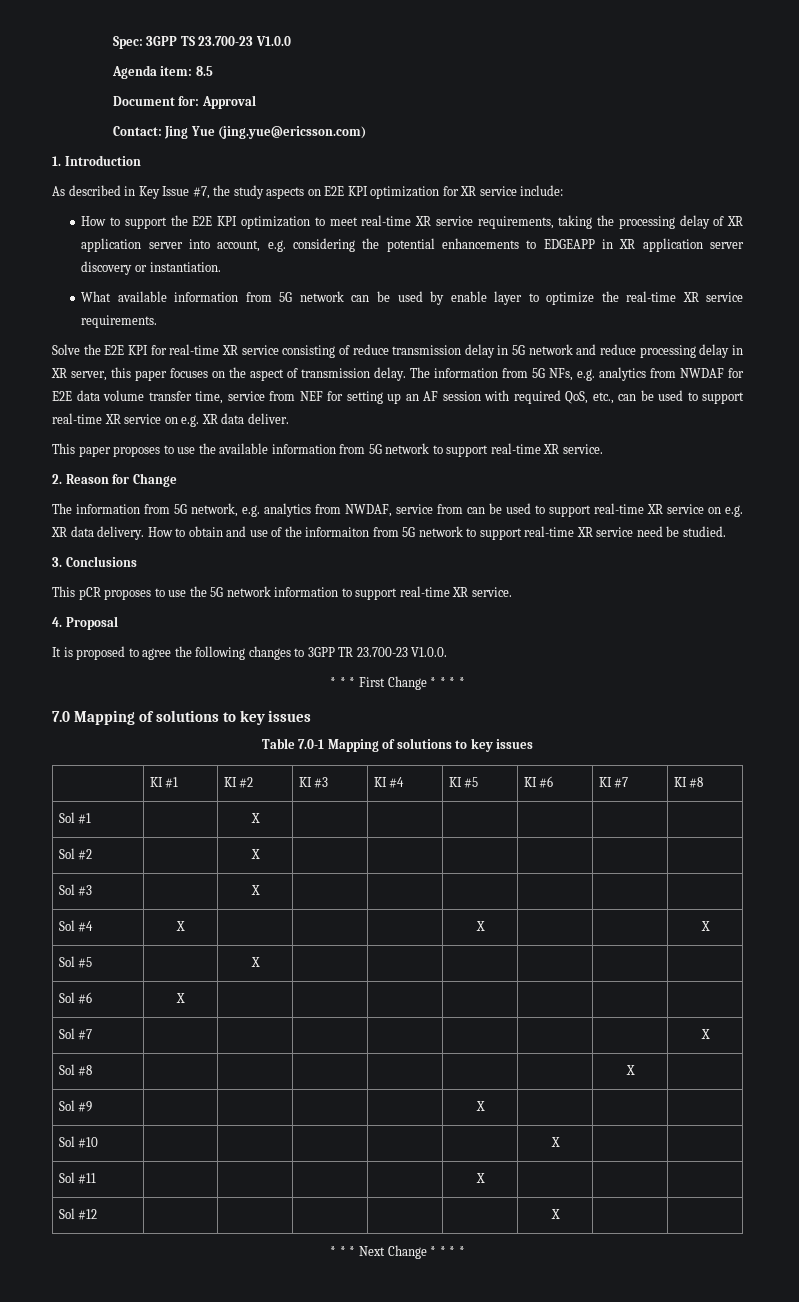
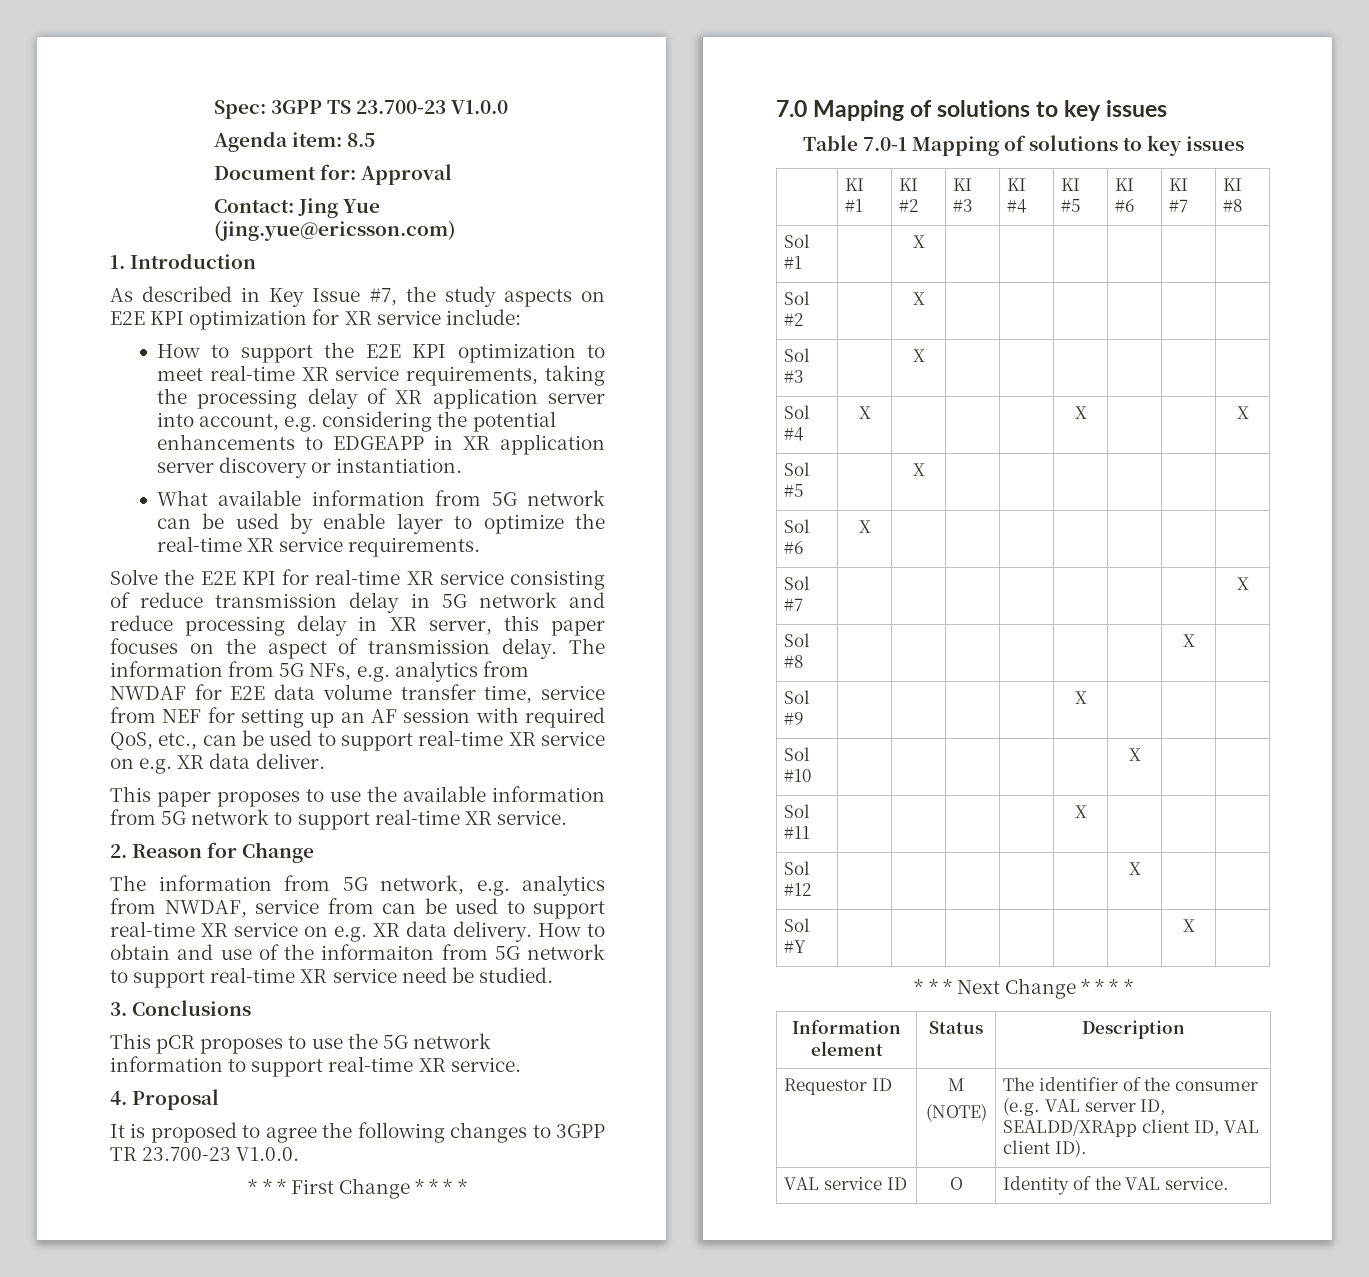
+ Sol #Y | | | | | | | X |
+ Information element | Status | Description
+ Requestor ID | M
+ (NOTE) | The identifier of the consumer (e.g. VAL server ID, SEALDD/XRApp client ID, VAL client ID).
+ VAL service ID | O | Identity of the VAL service.

